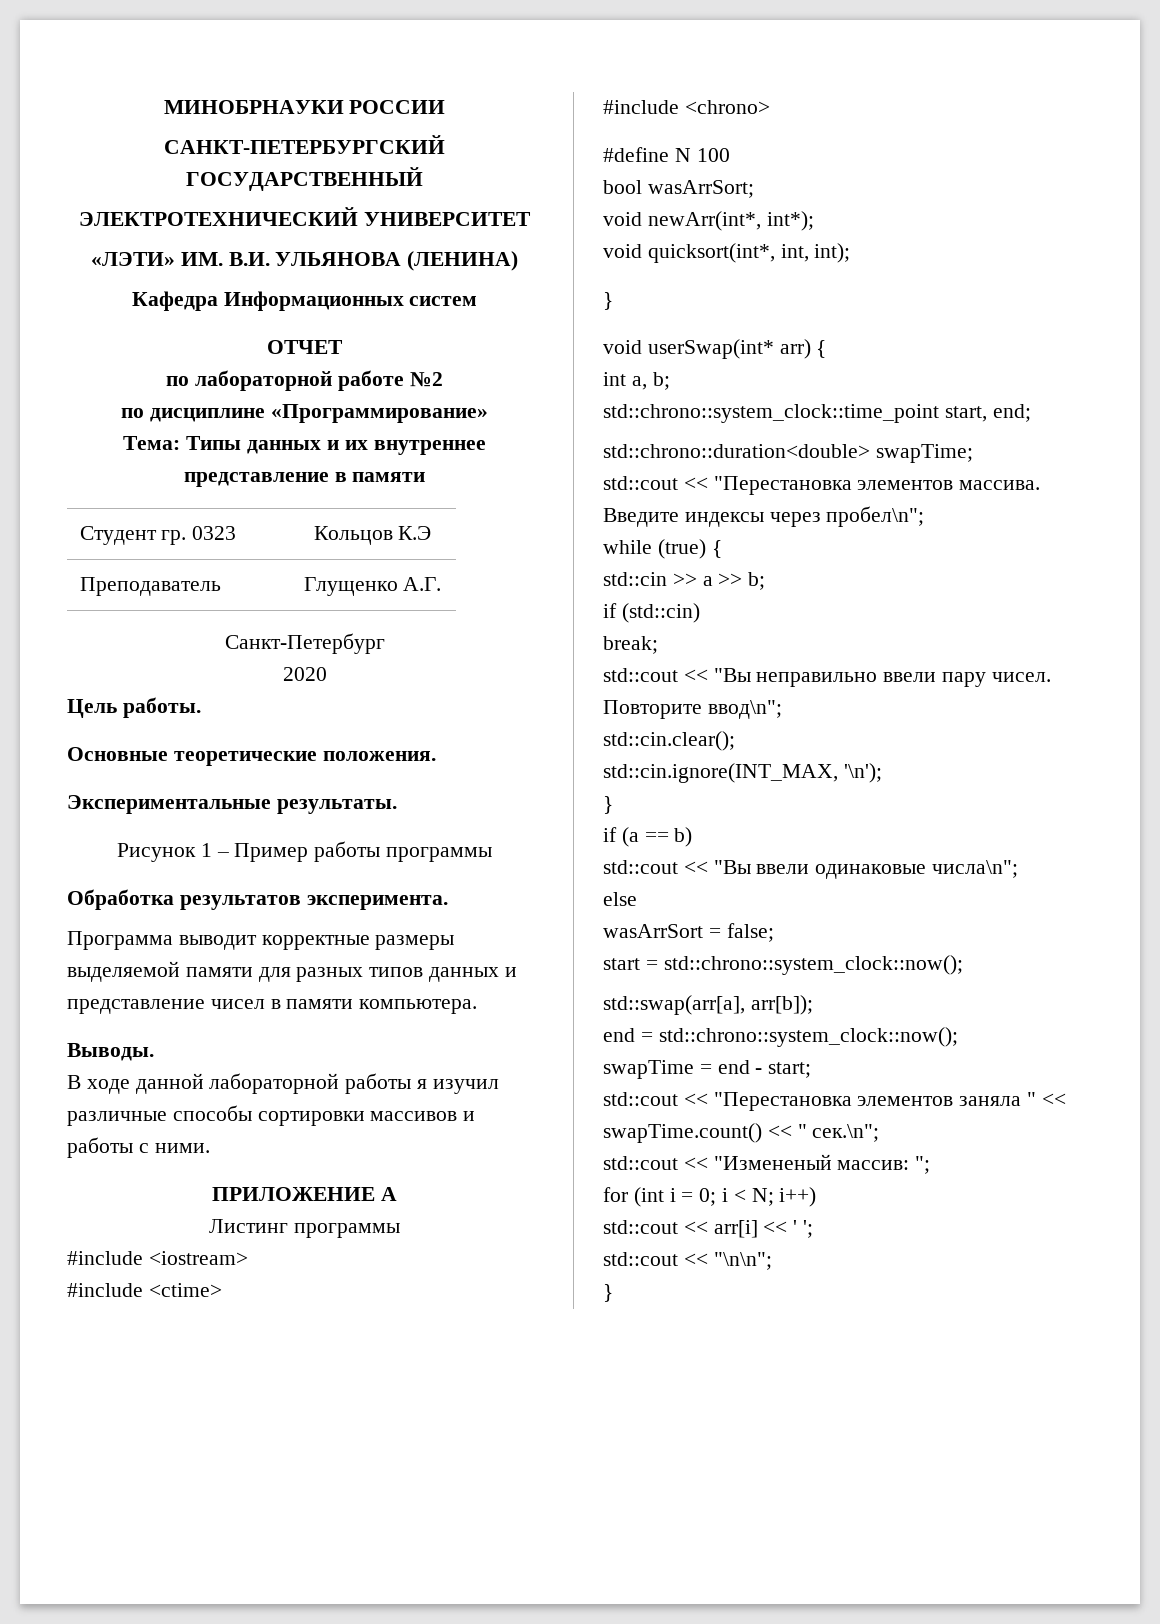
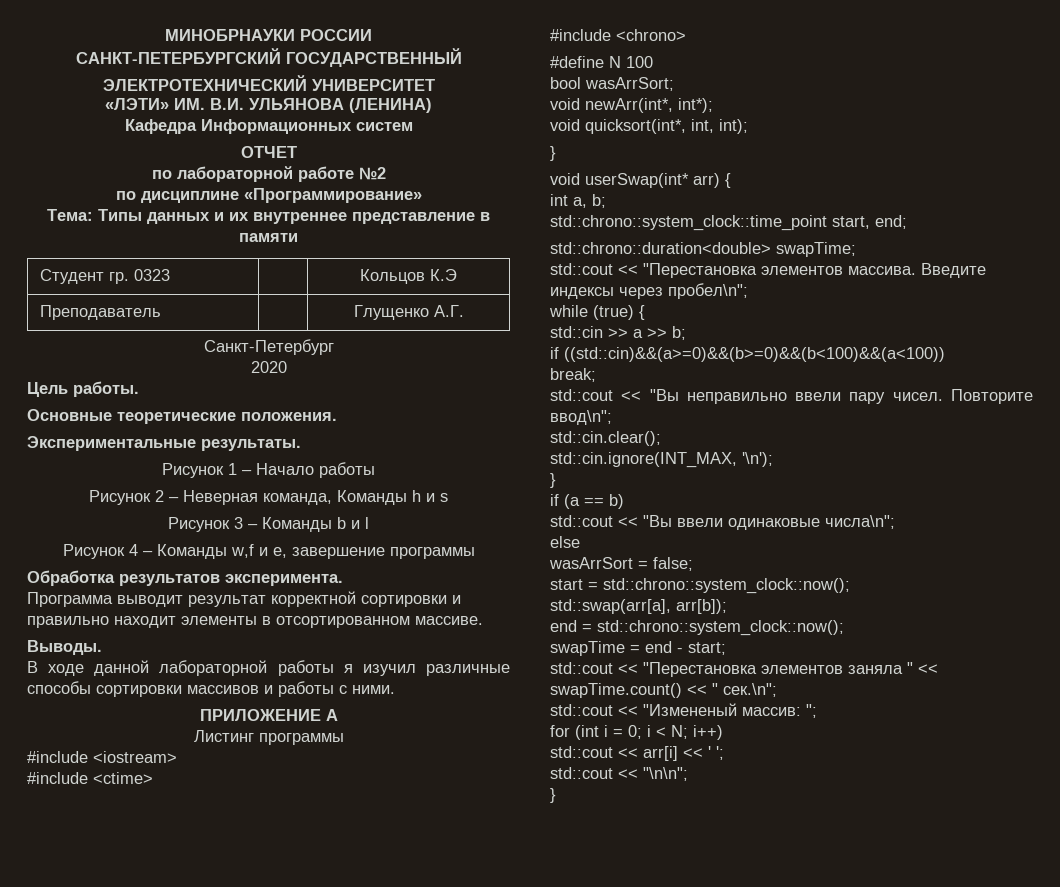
- Рисунок 1 – Пример работы программы
+ Рисунок 1 – Начало работы
+ Рисунок 2 – Неверная команда, Команды h и s
+ Рисунок 3 – Команды b и l
+ Рисунок 4 – Команды w,f и e, завершение программы
- Программа выводит корректные размеры выделяемой памяти для разных типов данных и представление чисел в памяти компьютера.
+ Программа выводит результат корректной сортировки и правильно находит элементы в отсортированном массиве.
- if (std::cin)
+ if ((std::cin)&&(a>=0)&&(b>=0)&&(b<100)&&(a<100))

